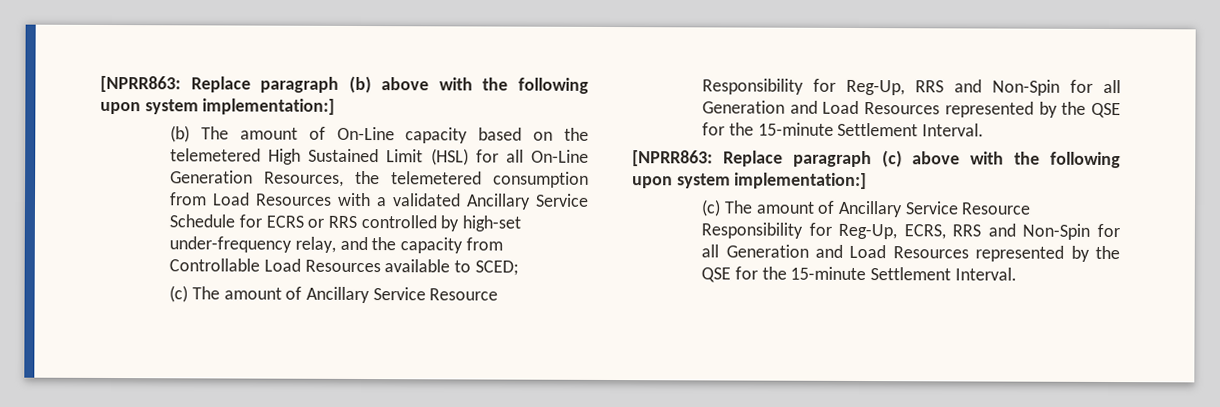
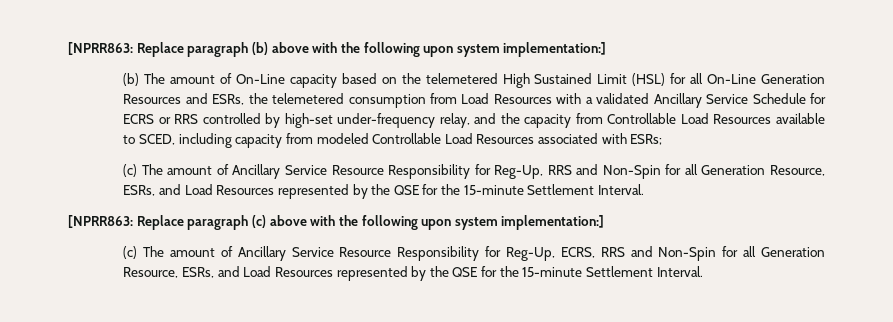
- (b) The amount of On-Line capacity based on the telemetered High Sustained Limit (HSL) for all On-Line Generation Resources, the telemetered consumption from Load Resources with a validated Ancillary Service Schedule for ECRS or RRS controlled by high-set under-frequency relay, and the capacity from Controllable Load Resources available to SCED;
+ (b) The amount of On-Line capacity based on the telemetered High Sustained Limit (HSL) for all On-Line Generation Resources and ESRs, the telemetered consumption from Load Resources with a validated Ancillary Service Schedule for ECRS or RRS controlled by high-set under-frequency relay, and the capacity from Controllable Load Resources available to SCED, including capacity from modeled Controllable Load Resources associated with ESRs;
- (c) The amount of Ancillary Service Resource Responsibility for Reg-Up, RRS and Non-Spin for all Generation and Load Resources represented by the QSE for the 15-minute Settlement Interval.
+ (c) The amount of Ancillary Service Resource Responsibility for Reg-Up, RRS and Non-Spin for all Generation Resource, ESRs, and Load Resources represented by the QSE for the 15-minute Settlement Interval.
- (c) The amount of Ancillary Service Resource Responsibility for Reg-Up, ECRS, RRS and Non-Spin for all Generation and Load Resources represented by the QSE for the 15-minute Settlement Interval.
+ (c) The amount of Ancillary Service Resource Responsibility for Reg-Up, ECRS, RRS and Non-Spin for all Generation Resource, ESRs, and Load Resources represented by the QSE for the 15-minute Settlement Interval.

